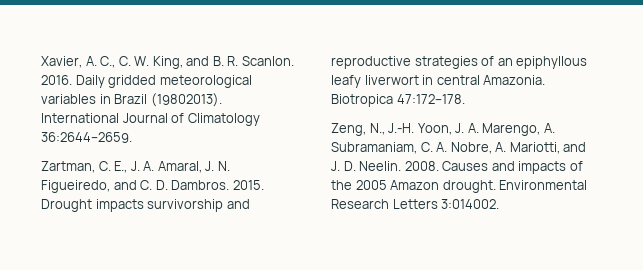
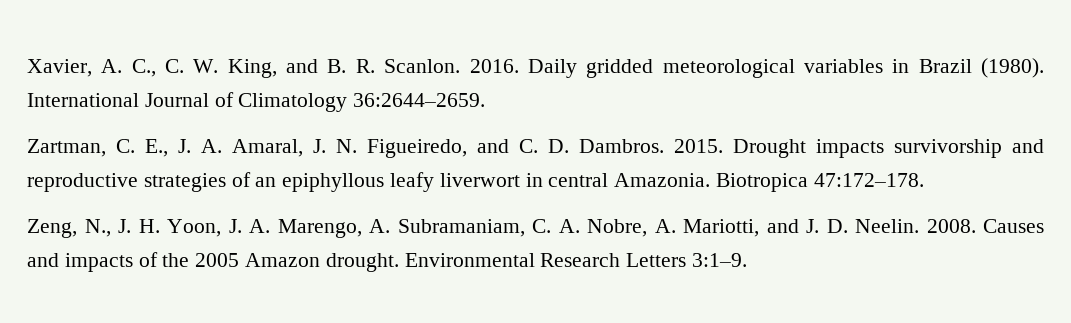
- Daily gridded meteorological variables in Brazil (19802013).
+ Daily gridded meteorological variables in Brazil (1980).
- Zeng, N., J.-H. Yoon, J. A. Marengo, A. Subramaniam, C. A. Nobre, A. Mariotti, and J. D. Neelin.
+ Zeng, N., J. H. Yoon, J. A. Marengo, A. Subramaniam, C. A. Nobre, A. Mariotti, and J. D. Neelin.
- Environmental Research Letters 3:014002.
+ Environmental Research Letters 3:1–9.

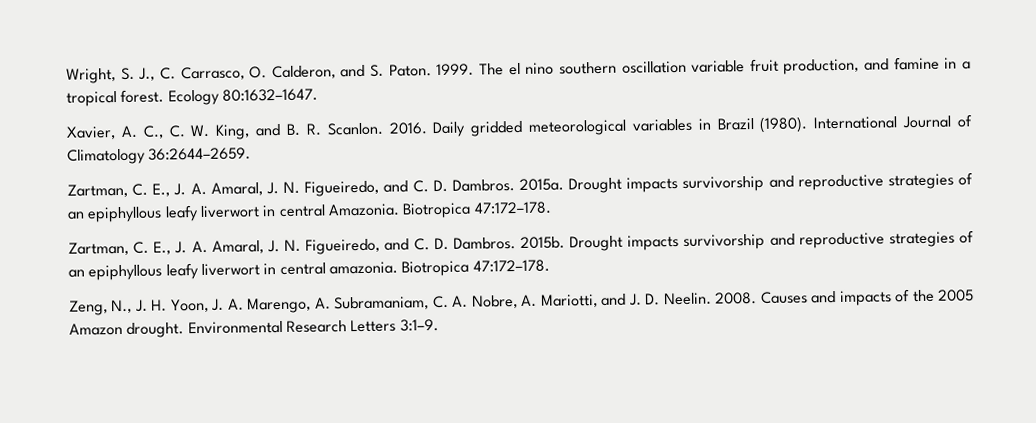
+ Wright, S. J., C. Carrasco, O. Calderon, and S. Paton. 1999. The el nino southern oscillation variable fruit production, and famine in a tropical forest. Ecology 80:1632–1647.
- 2015.
+ 2015a.
+ Zartman, C. E., J. A. Amaral, J. N. Figueiredo, and C. D. Dambros. 2015b. Drought impacts survivorship and reproductive strategies of an epiphyllous leafy liverwort in central amazonia. Biotropica 47:172–178.

